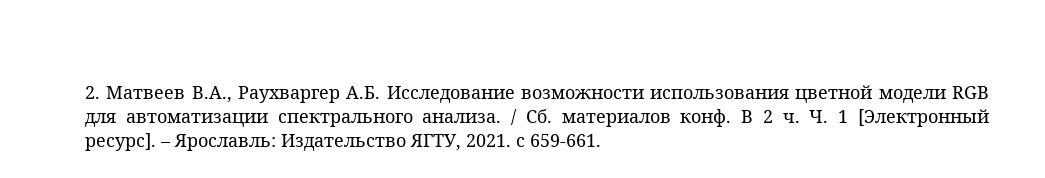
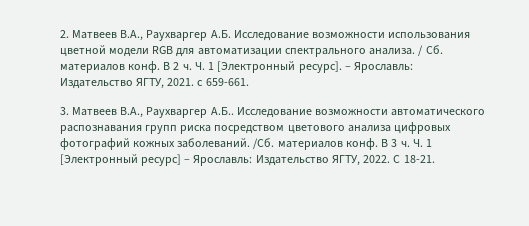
+ 3. Матвеев В.А., Раухваргер А.Б.. Исследование возможности автоматического распознавания групп риска посредством цветового анализа цифровых фотографий кожных заболеваний. /Сб. материалов конф. В 3 ч. Ч. 1 [Электронный ресурс] – Ярославль: Издательство ЯГТУ, 2022. С 18-21.

